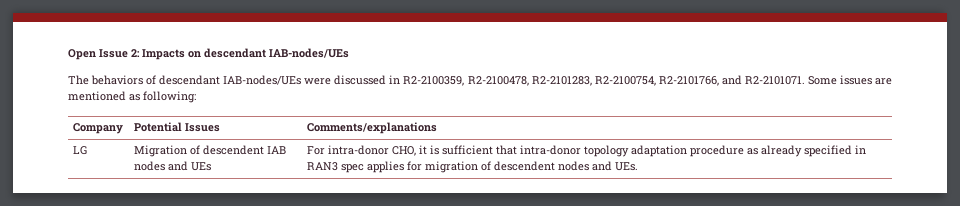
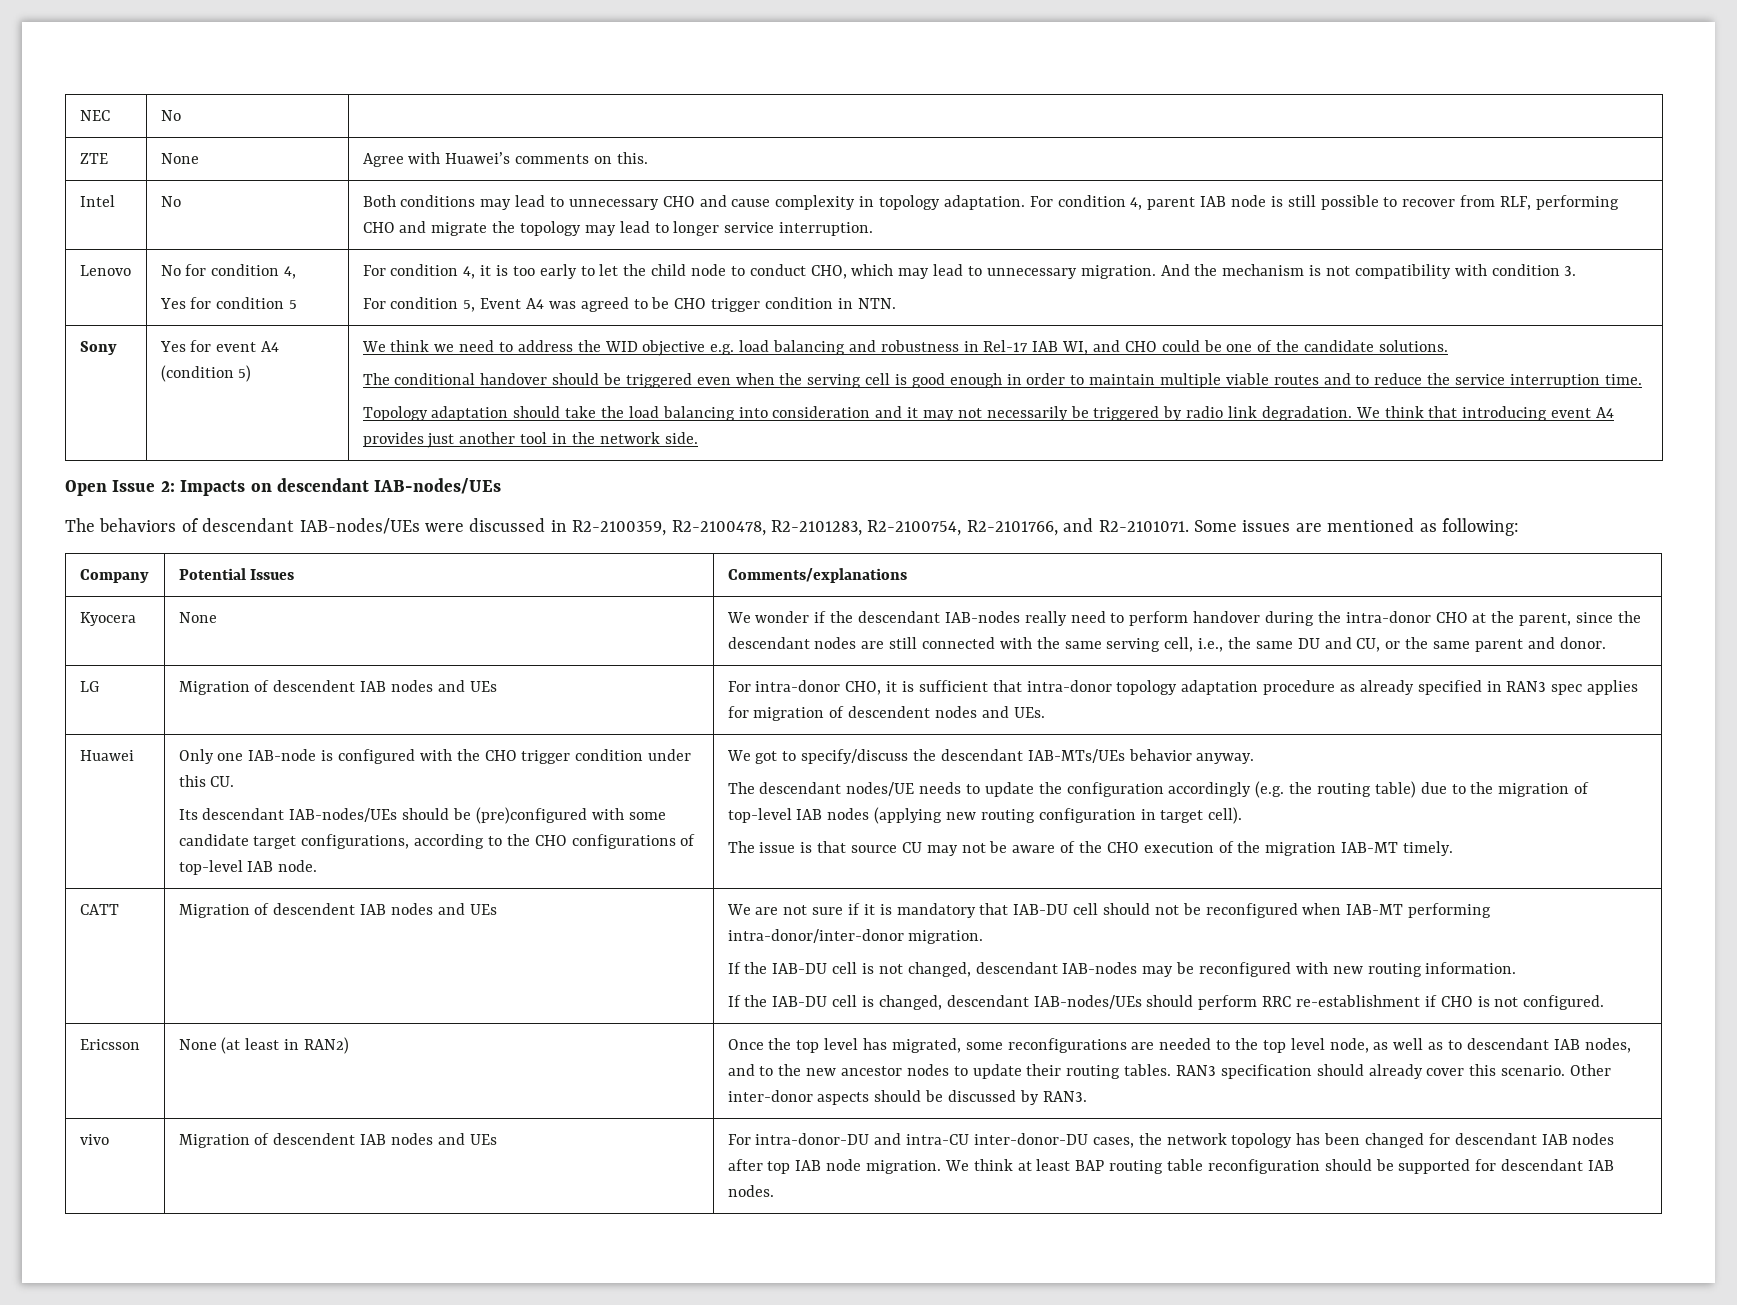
+ NEC | No |
+ ZTE | None | Agree with Huawei’s comments on this.
+ Intel | No | Both conditions may lead to unnecessary CHO and cause complexity in topology adaptation. For condition 4, parent IAB node is still possible to recover from RLF, performing CHO and migrate the topology may lead to longer service interruption.
+ Lenovo | No for condition 4,
+ Yes for condition 5 | For condition 4, it is too early to let the child node to conduct CHO, which may lead to unnecessary migration. And the mechanism is not compatibility with condition 3.
+ For condition 5, Event A4 was agreed to be CHO trigger condition in NTN.
+ Sony | Yes for event A4 (condition 5) | We think we need to address the WID objective e.g. load balancing and robustness in Rel-17 IAB WI, and CHO could be one of the candidate solutions.
+ The conditional handover should be triggered even when the serving cell is good enough in order to maintain multiple viable routes and to reduce the service interruption time.
+ Topology adaptation should take the load balancing into consideration and it may not necessarily be triggered by radio link degradation. We think that introducing event A4 provides just another tool in the network side.
+ Kyocera | None | We wonder if the descendant IAB-nodes really need to perform handover during the intra-donor CHO at the parent, since the descendant nodes are still connected with the same serving cell, i.e., the same DU and CU, or the same parent and donor.
+ Huawei | Only one IAB-node is configured with the CHO trigger condition under this CU.
+ Its descendant IAB-nodes/UEs should be (pre)configured with some candidate target configurations, according to the CHO configurations of top-level IAB node. | We got to specify/discuss the descendant IAB-MTs/UEs behavior anyway.
+ The descendant nodes/UE needs to update the configuration accordingly (e.g. the routing table) due to the migration of top-level IAB nodes (applying new routing configuration in target cell).
+ The issue is that source CU may not be aware of the CHO execution of the migration IAB-MT timely.
+ CATT | Migration of descendent IAB nodes and UEs | We are not sure if it is mandatory that IAB-DU cell should not be reconfigured when IAB-MT performing intra-donor/inter-donor migration.
+ If the IAB-DU cell is not changed, descendant IAB-nodes may be reconfigured with new routing information.
+ If the IAB-DU cell is changed, descendant IAB-nodes/UEs should perform RRC re-establishment if CHO is not configured.
+ Ericsson | None (at least in RAN2) | Once the top level has migrated, some reconfigurations are needed to the top level node, as well as to descendant IAB nodes, and to the new ancestor nodes to update their routing tables. RAN3 specification should already cover this scenario. Other inter-donor aspects should be discussed by RAN3.
+ vivo | Migration of descendent IAB nodes and UEs | For intra-donor-DU and intra-CU inter-donor-DU cases, the network topology has been changed for descendant IAB nodes after top IAB node migration. We think at least BAP routing table reconfiguration should be supported for descendant IAB nodes.

